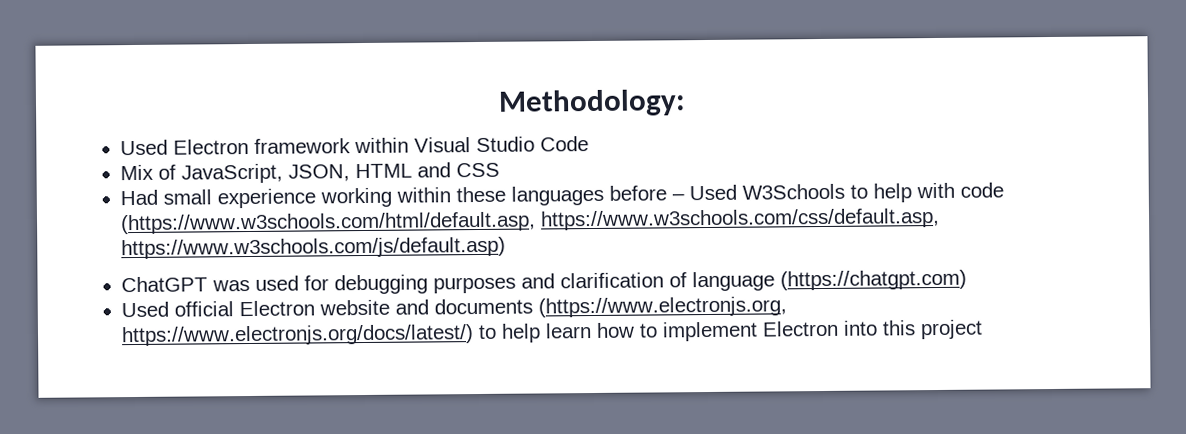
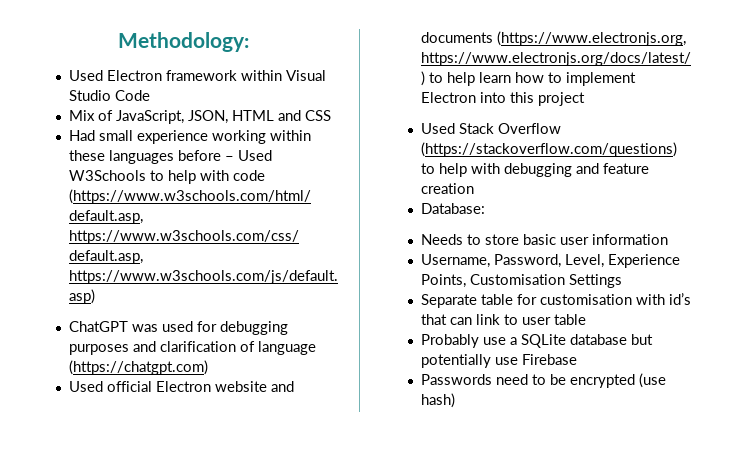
+ Used Stack Overflow (https://stackoverflow.com/questions) to help with debugging and feature creation
+ Database:
+ Needs to store basic user information
+ Username, Password, Level, Experience Points, Customisation Settings
+ Separate table for customisation with id’s that can link to user table
+ Probably use a SQLite database but potentially use Firebase
+ Passwords need to be encrypted (use hash)

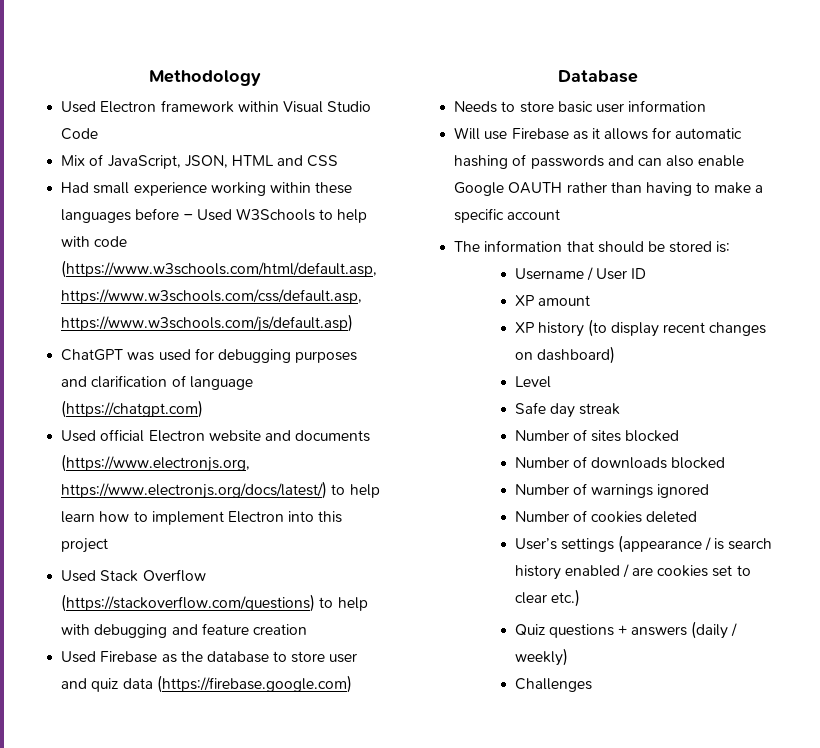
- Methodology:
+ Methodology
- Database:
+ Used Firebase as the database to store user and quiz data (https://firebase.google.com)
+ Database
- Username, Password, Level, Experience Points, Customisation Settings
- Separate table for customisation with id’s that can link to user table
- Probably use a SQLite database but potentially use Firebase
- Passwords need to be encrypted (use hash)
+ Will use Firebase as it allows for automatic hashing of passwords and can also enable Google OAUTH rather than having to make a specific account
+ The information that should be stored is:
+ Username / User ID
+ XP amount
+ XP history (to display recent changes on dashboard)
+ Level
+ Safe day streak
+ Number of sites blocked
+ Number of downloads blocked
+ Number of warnings ignored
+ Number of cookies deleted
+ User’s settings (appearance / is search history enabled / are cookies set to clear etc.)
+ Quiz questions + answers (daily / weekly)
+ Challenges

